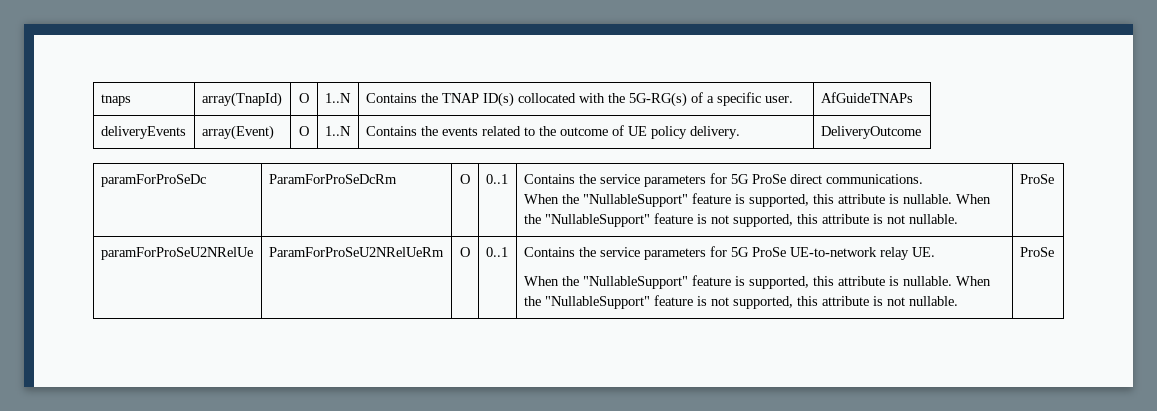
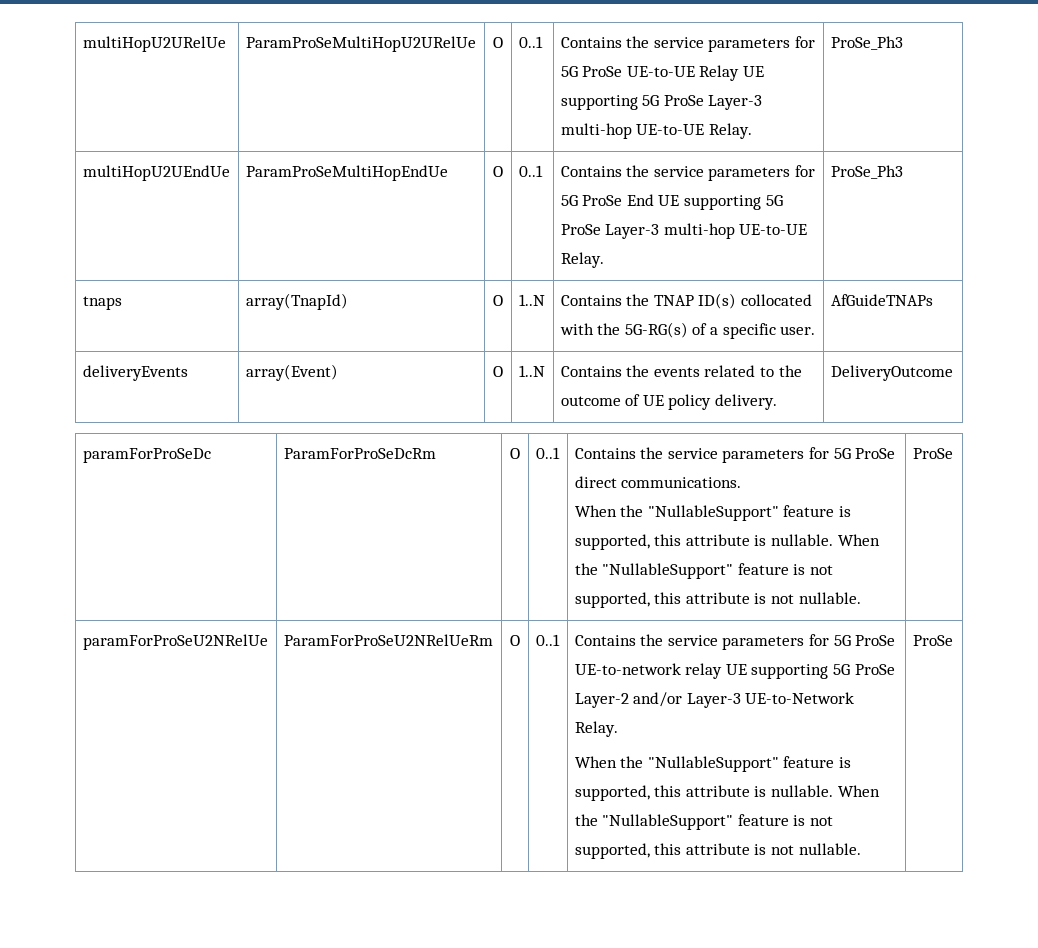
+ multiHopU2URelUe | ParamProSeMultiHopU2URelUe | O | 0..1 | Contains the service parameters for 5G ProSe UE-to-UE Relay UE supporting 5G ProSe Layer-3 multi-hop UE-to-UE Relay. | ProSe_Ph3
+ multiHopU2UEndUe | ParamProSeMultiHopEndUe | O | 0..1 | Contains the service parameters for 5G ProSe End UE supporting 5G ProSe Layer-3 multi-hop UE-to-UE Relay. | ProSe_Ph3
- Contains the service parameters for 5G ProSe UE-to-network relay UE.
+ Contains the service parameters for 5G ProSe UE-to-network relay UE supporting 5G ProSe Layer-2 and/or Layer-3 UE-to-Network Relay.

